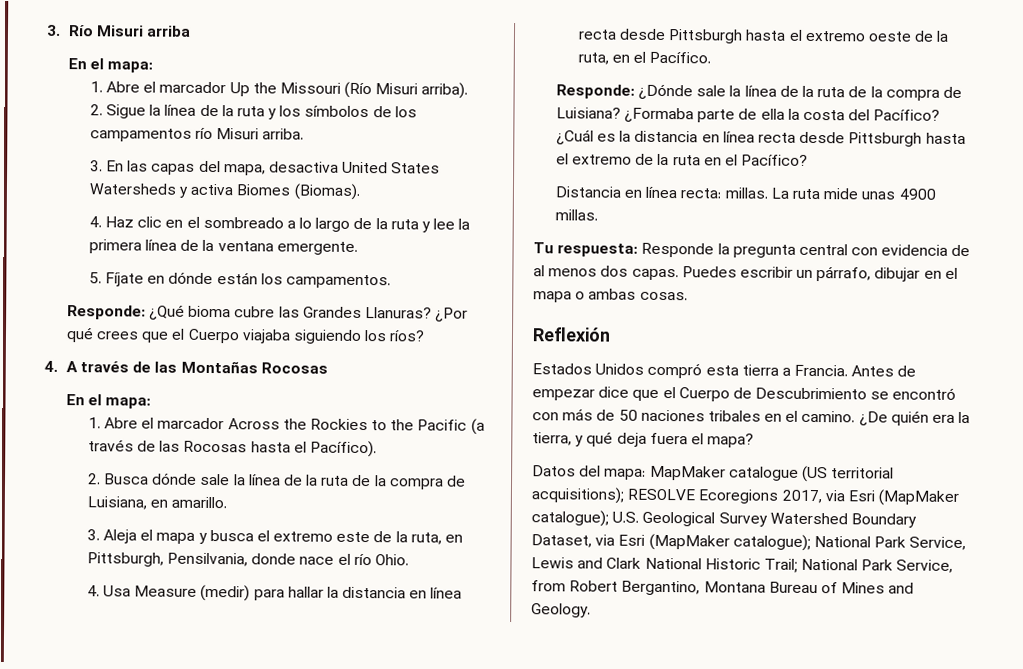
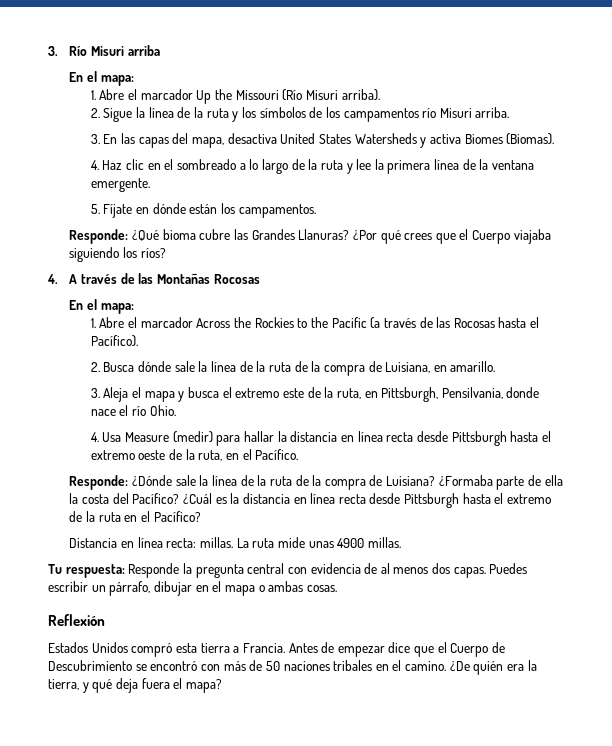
- Datos del mapa: MapMaker catalogue (US territorial acquisitions); RESOLVE Ecoregions 2017, via Esri (MapMaker catalogue); U.S. Geological Survey Watershed Boundary Dataset, via Esri (MapMaker catalogue); National Park Service, Lewis and Clark National Historic Trail; National Park Service, from Robert Bergantino, Montana Bureau of Mines and Geology.

